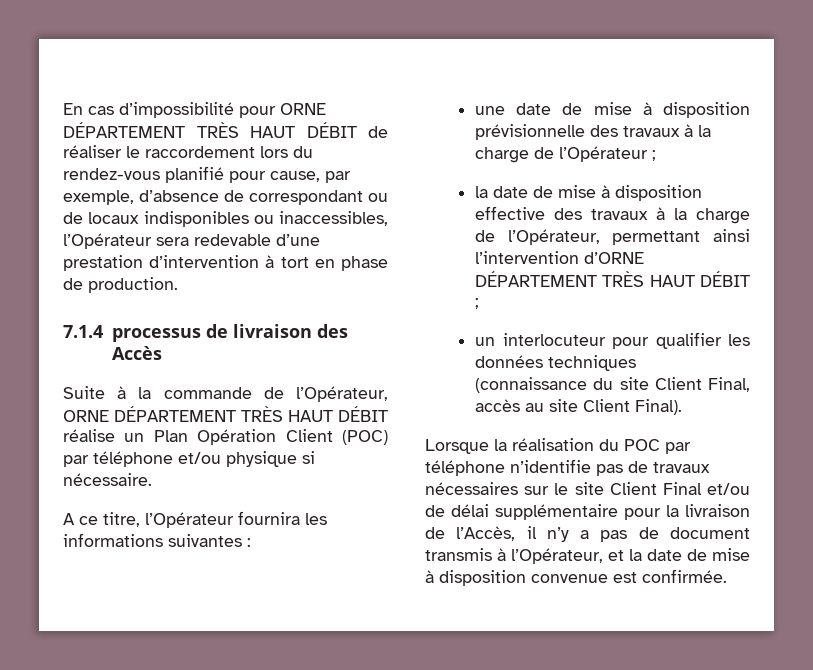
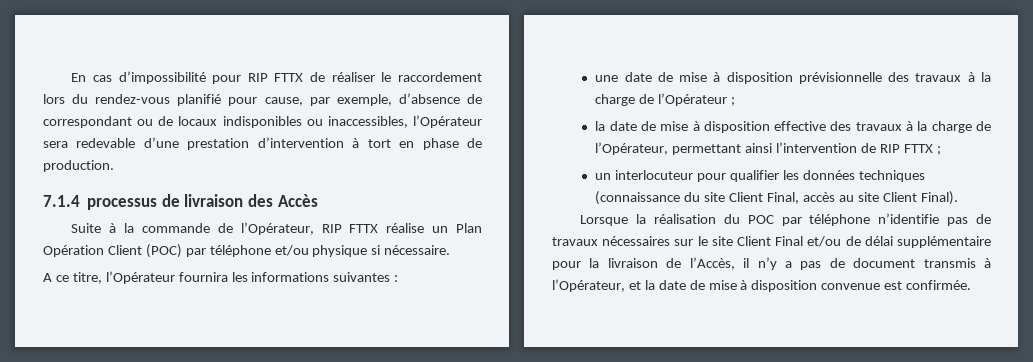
- En cas d’impossibilité pour ORNE DÉPARTEMENT TRÈS HAUT DÉBIT de réaliser le raccordement lors du rendez-vous planifié pour cause, par exemple, d’absence de correspondant ou de locaux indisponibles ou inaccessibles, l’Opérateur sera redevable d’une prestation d’intervention à tort en phase de production.
+ En cas d’impossibilité pour RIP FTTX de réaliser le raccordement lors du rendez-vous planifié pour cause, par exemple, d’absence de correspondant ou de locaux indisponibles ou inaccessibles, l’Opérateur sera redevable d’une prestation d’intervention à tort en phase de production.
- Suite à la commande de l’Opérateur, ORNE DÉPARTEMENT TRÈS HAUT DÉBIT réalise un Plan Opération Client (POC) par téléphone et/ou physique si nécessaire.
+ Suite à la commande de l’Opérateur, RIP FTTX réalise un Plan Opération Client (POC) par téléphone et/ou physique si nécessaire.
- la date de mise à disposition effective des travaux à la charge de l’Opérateur, permettant ainsi l’intervention d’ORNE DÉPARTEMENT TRÈS HAUT DÉBIT ;
+ la date de mise à disposition effective des travaux à la charge de l’Opérateur, permettant ainsi l’intervention de RIP FTTX ;

